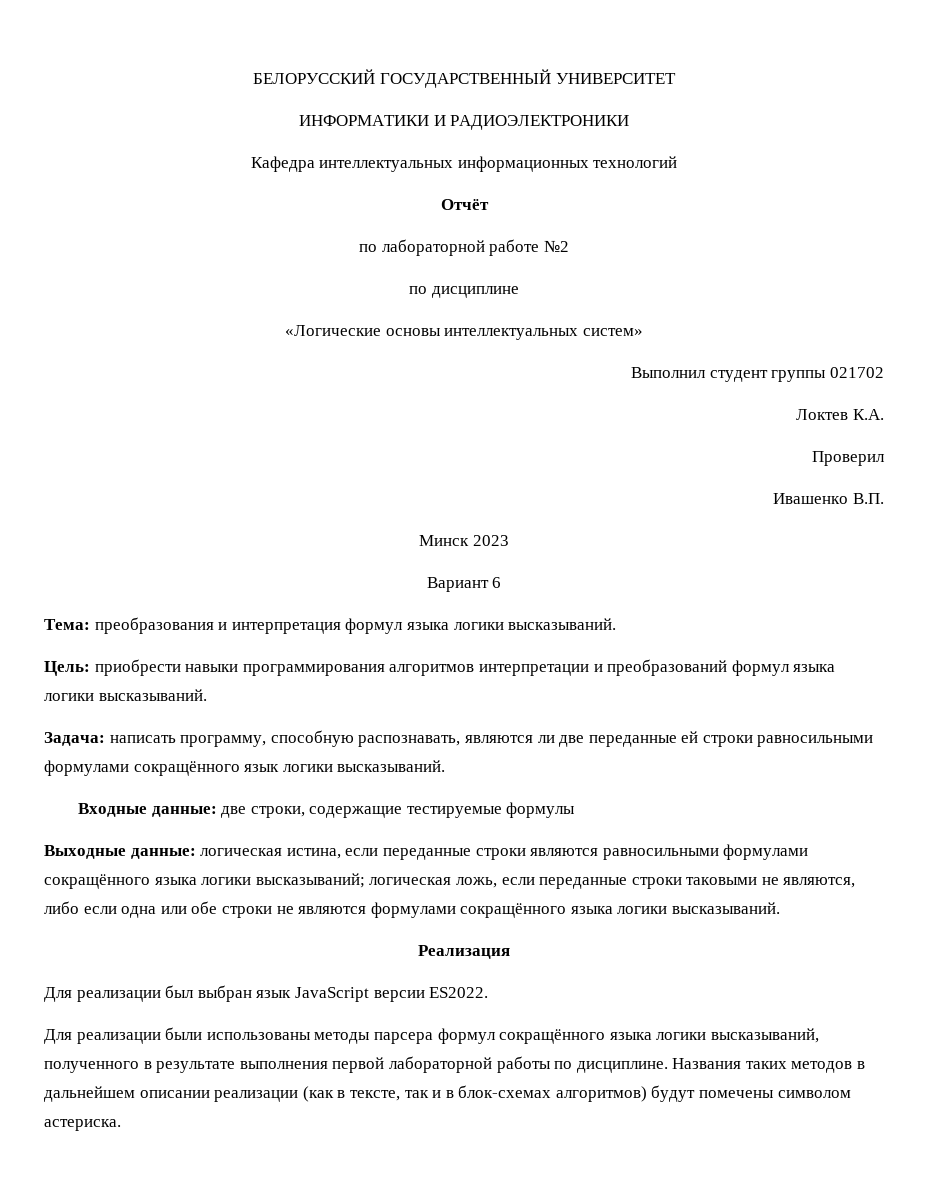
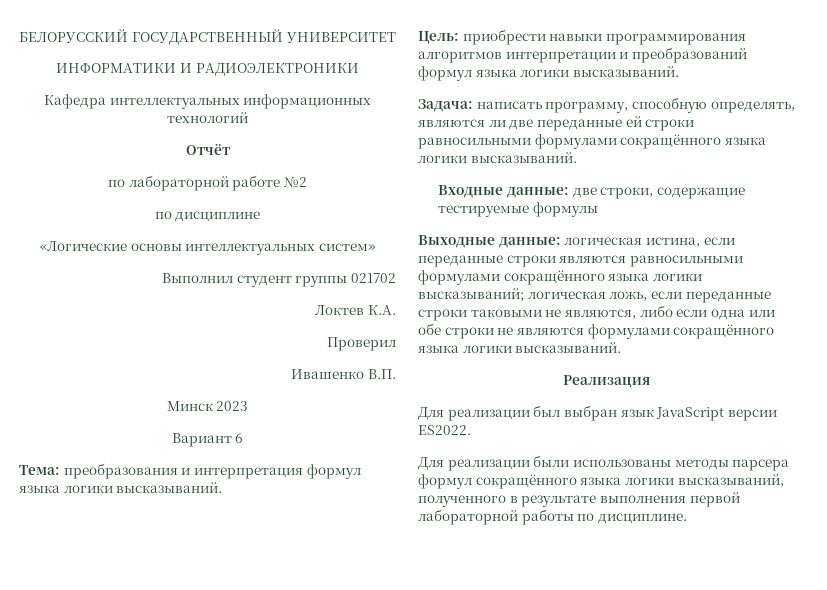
- Задача: написать программу, способную распознавать, являются ли две переданные ей строки равносильными формулами сокращённого язык логики высказываний.
+ Задача: написать программу, способную определять, являются ли две переданные ей строки равносильными формулами сокращённого языка логики высказываний.
- Названия таких методов в дальнейшем описании реализации (как в тексте, так и в блок-схемах алгоритмов) будут помечены символом астериска.

